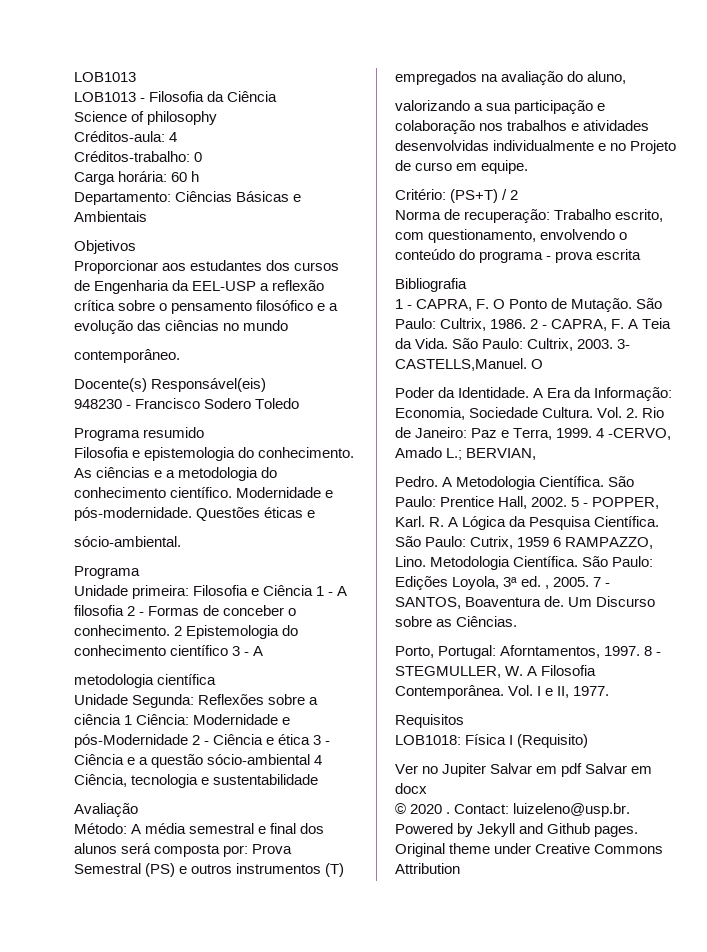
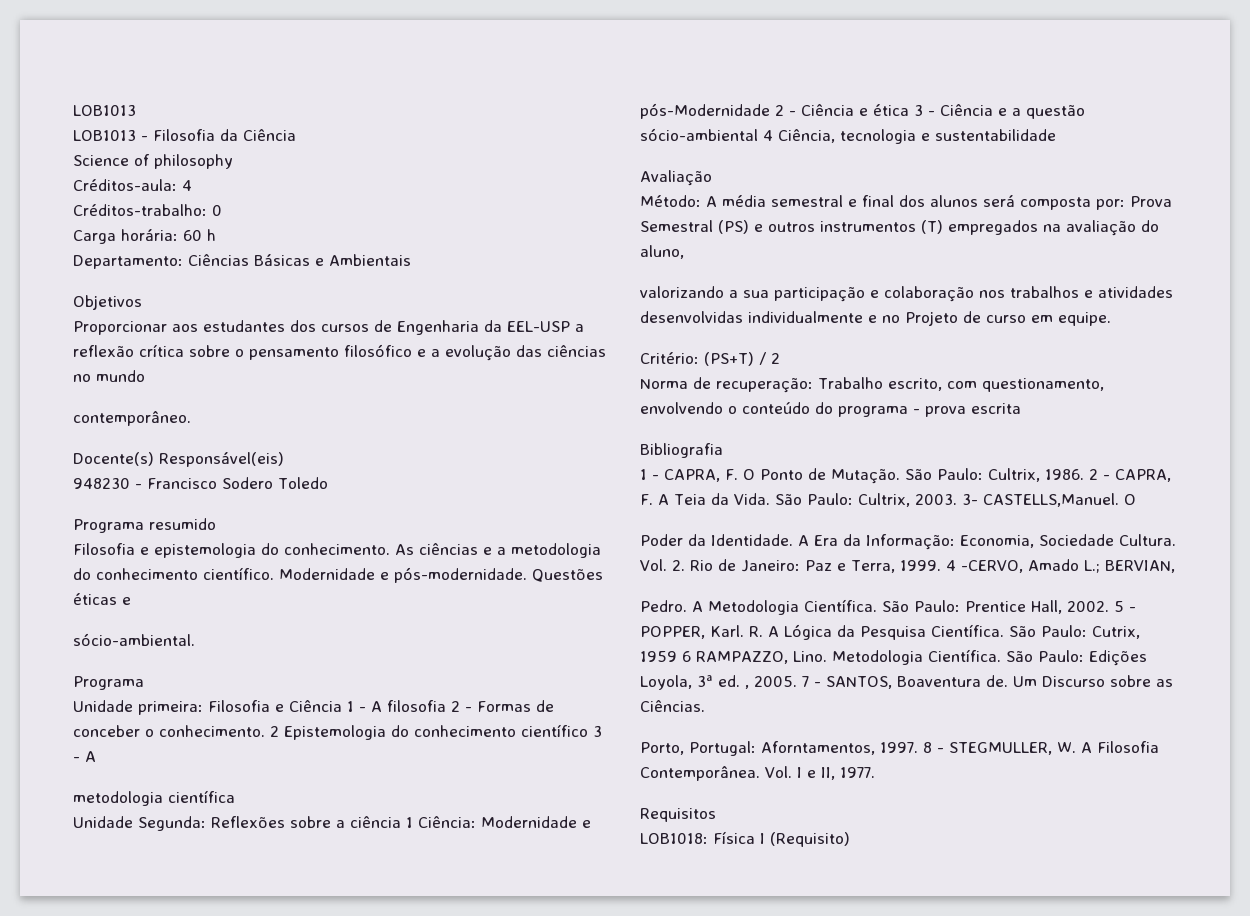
- Ver no Jupiter Salvar em pdf Salvar em docx
- © 2020 . Contact: luizeleno@usp.br. Powered by Jekyll and Github pages. Original theme under Creative Commons Attribution

